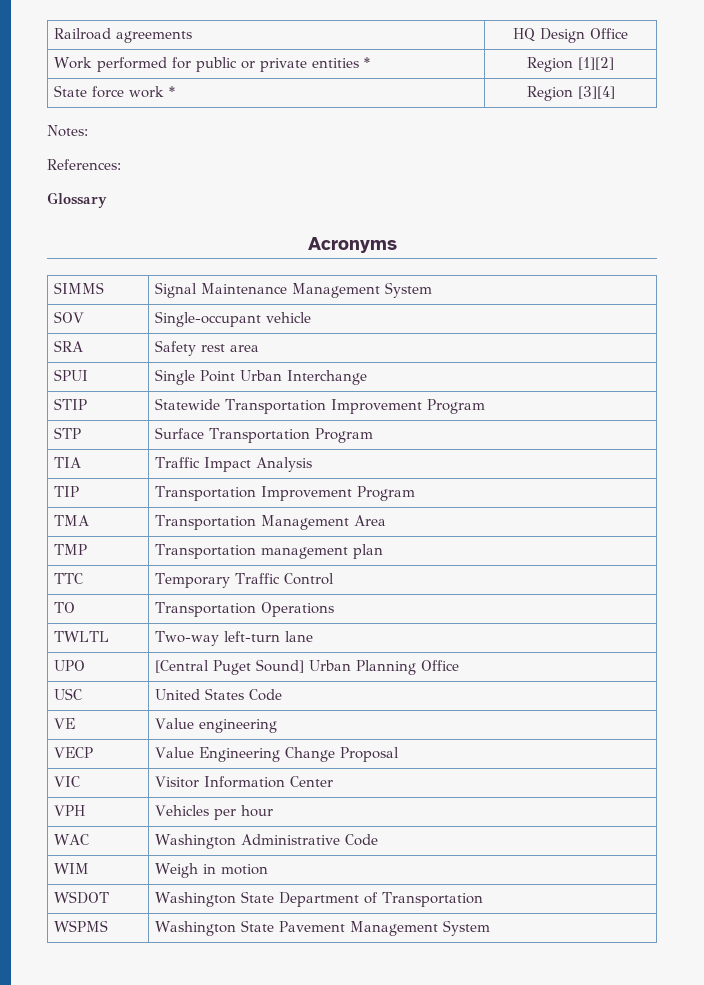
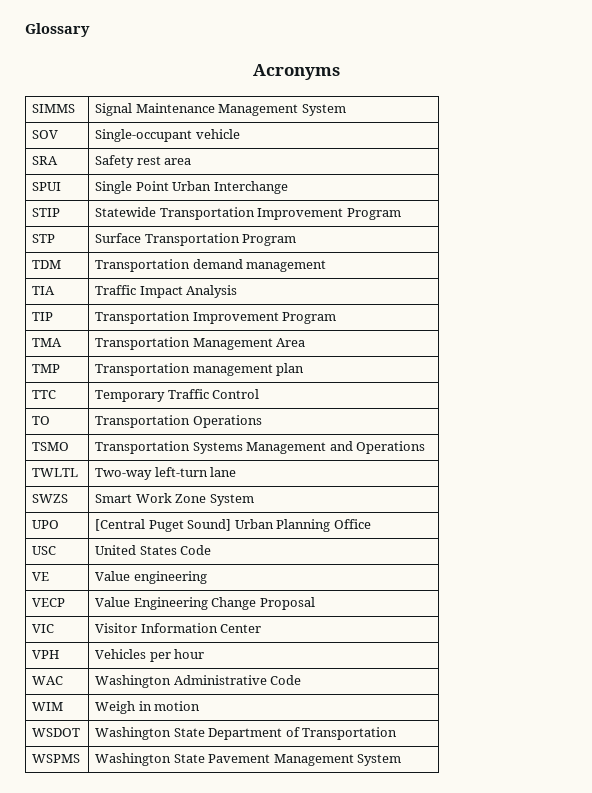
- Railroad agreements | HQ Design Office
- Work performed for public or private entities * | Region [1][2]
- State force work * | Region [3][4]
- Notes:
- References:
+ TDM | Transportation demand management
+ TSMO | Transportation Systems Management and Operations
+ SWZS | Smart Work Zone System

